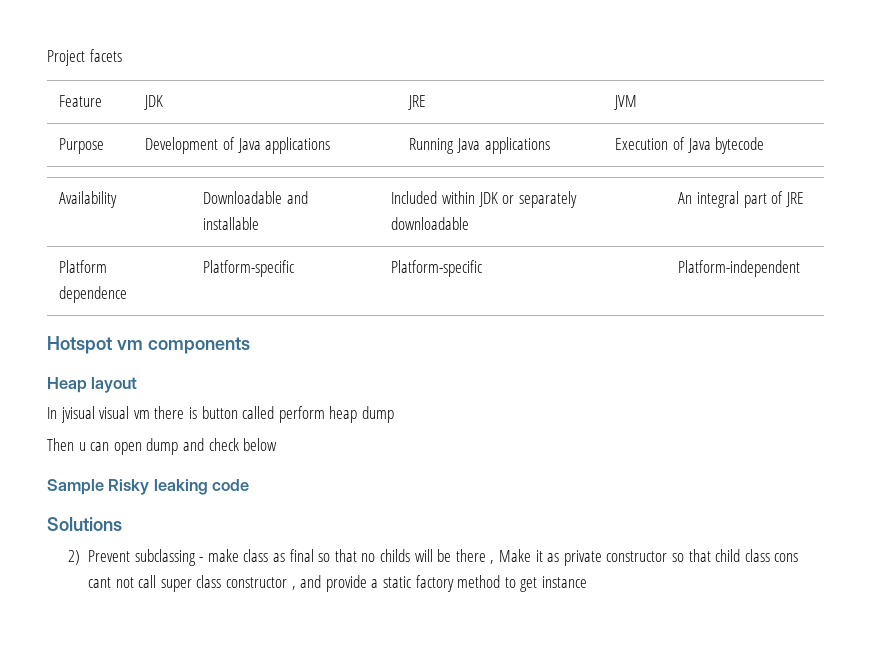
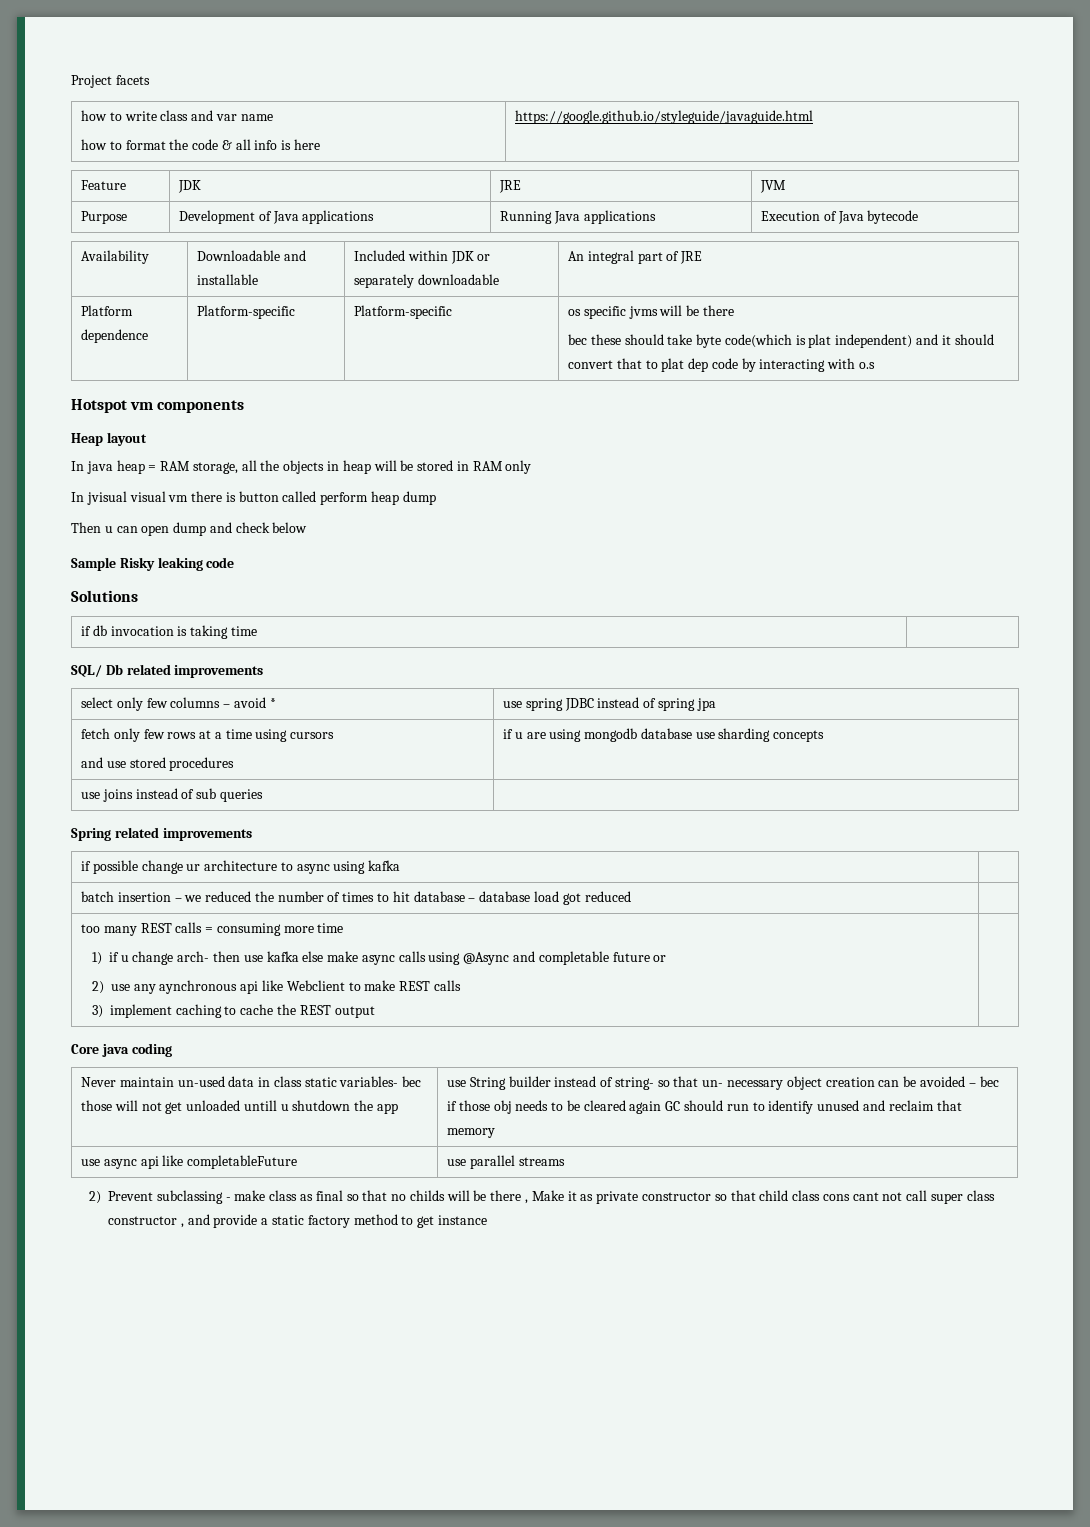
+ how to write class and var name
+ how to format the code & all info is here | https://google.github.io/styleguide/javaguide.html
- Platform dependence | Platform-specific | Platform-specific | Platform-independent
+ Platform dependence | Platform-specific | Platform-specific | os specific jvms will be there
+ bec these should take byte code(which is plat independent) and it should convert that to plat dep code by interacting with o.s
+ In java heap = RAM storage, all the objects in heap will be stored in RAM only
+ if db invocation is taking time |
+ SQL/ Db related improvements
+ select only few columns – avoid * | use spring JDBC instead of spring jpa
+ fetch only few rows at a time using cursors
+ and use stored procedures | if u are using mongodb database use sharding concepts
+ use joins instead of sub queries |
+ Spring related improvements
+ if possible change ur architecture to async using kafka |
+ batch insertion – we reduced the number of times to hit database – database load got reduced |
+ too many REST calls = consuming more time
+ 1) if u change arch- then use kafka else make async calls using @Async and completable future or
+ 2) use any aynchronous api like Webclient to make REST calls
+ 3) implement caching to cache the REST output |
+ Core java coding
+ Never maintain un-used data in class static variables- bec those will not get unloaded untill u shutdown the app | use String builder instead of string- so that un- necessary object creation can be avoided – bec if those obj needs to be cleared again GC should run to identify unused and reclaim that memory
+ use async api like completableFuture | use parallel streams

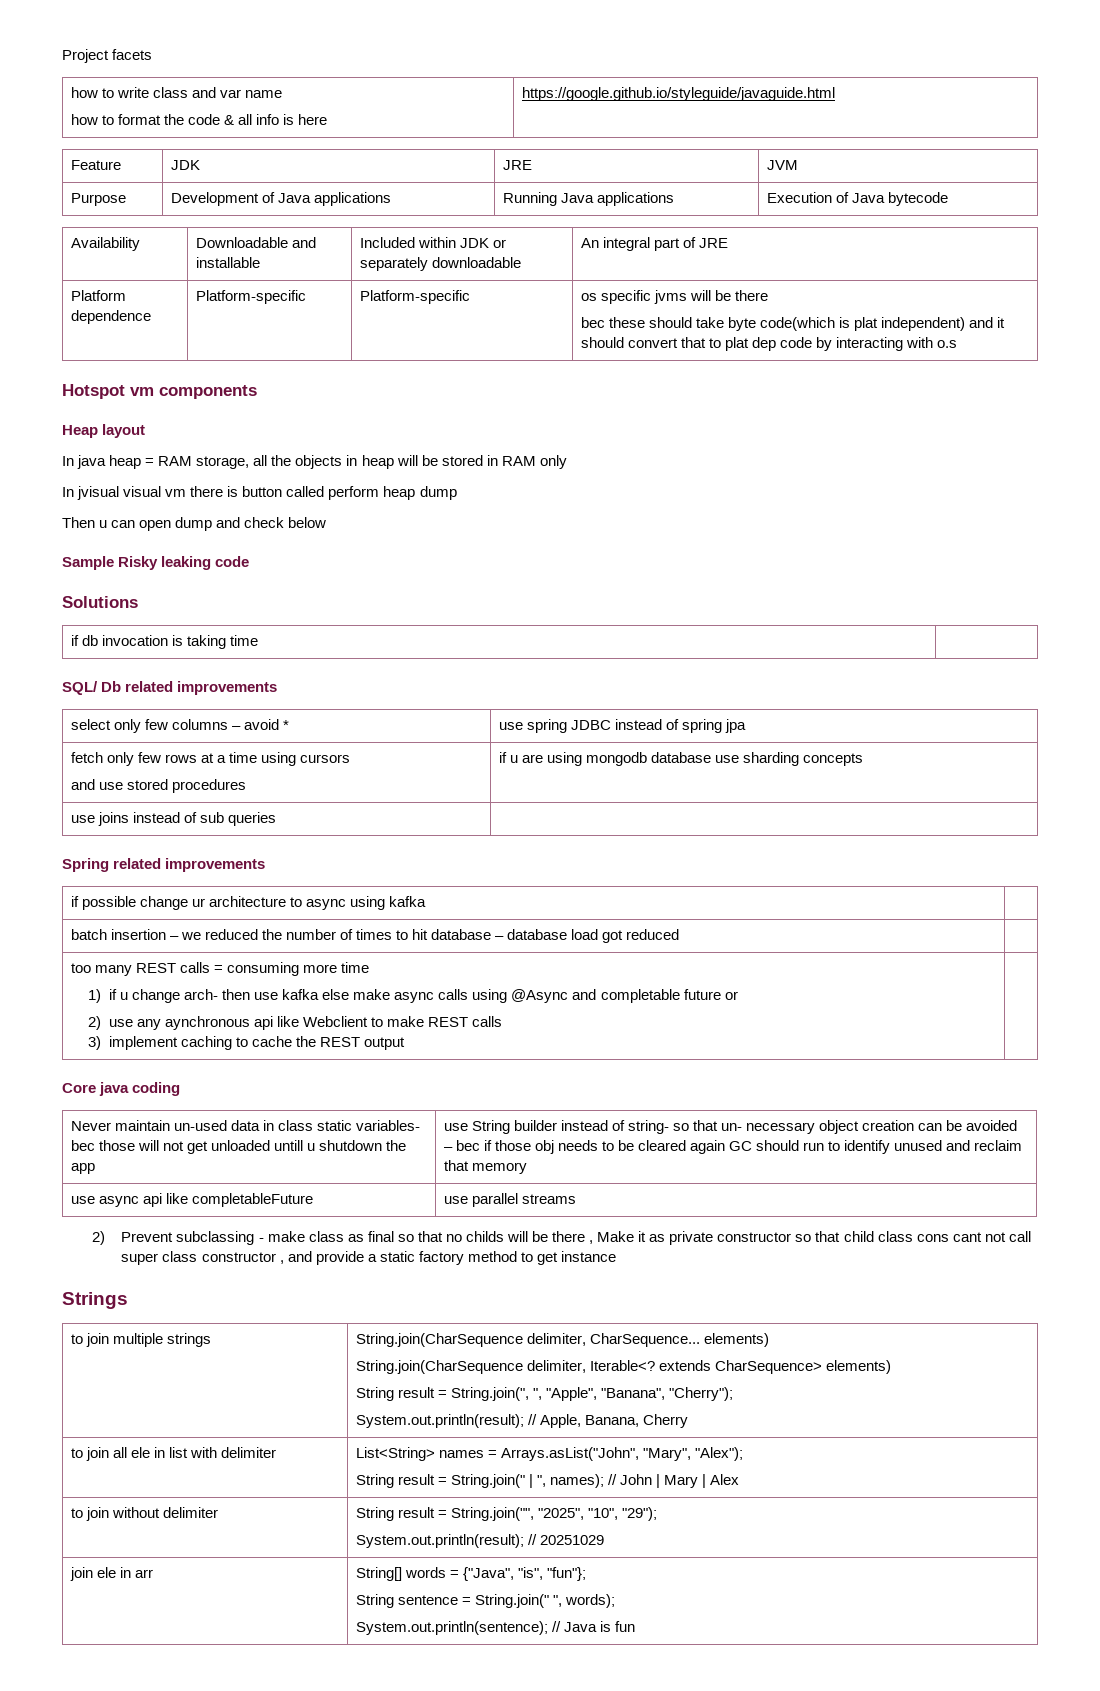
+ Strings
+ to join multiple strings | String.join(CharSequence delimiter, CharSequence... elements)
+ String.join(CharSequence delimiter, Iterable<? extends CharSequence> elements)
+ String result = String.join(", ", "Apple", "Banana", "Cherry");
+ System.out.println(result); // Apple, Banana, Cherry
+ to join all ele in list with delimiter | List<String> names = Arrays.asList("John", "Mary", "Alex");
+ String result = String.join(" | ", names); // John | Mary | Alex
+ to join without delimiter | String result = String.join("", "2025", "10", "29");
+ System.out.println(result); // 20251029
+ join ele in arr | String[] words = {"Java", "is", "fun"};
+ String sentence = String.join(" ", words);
+ System.out.println(sentence); // Java is fun

